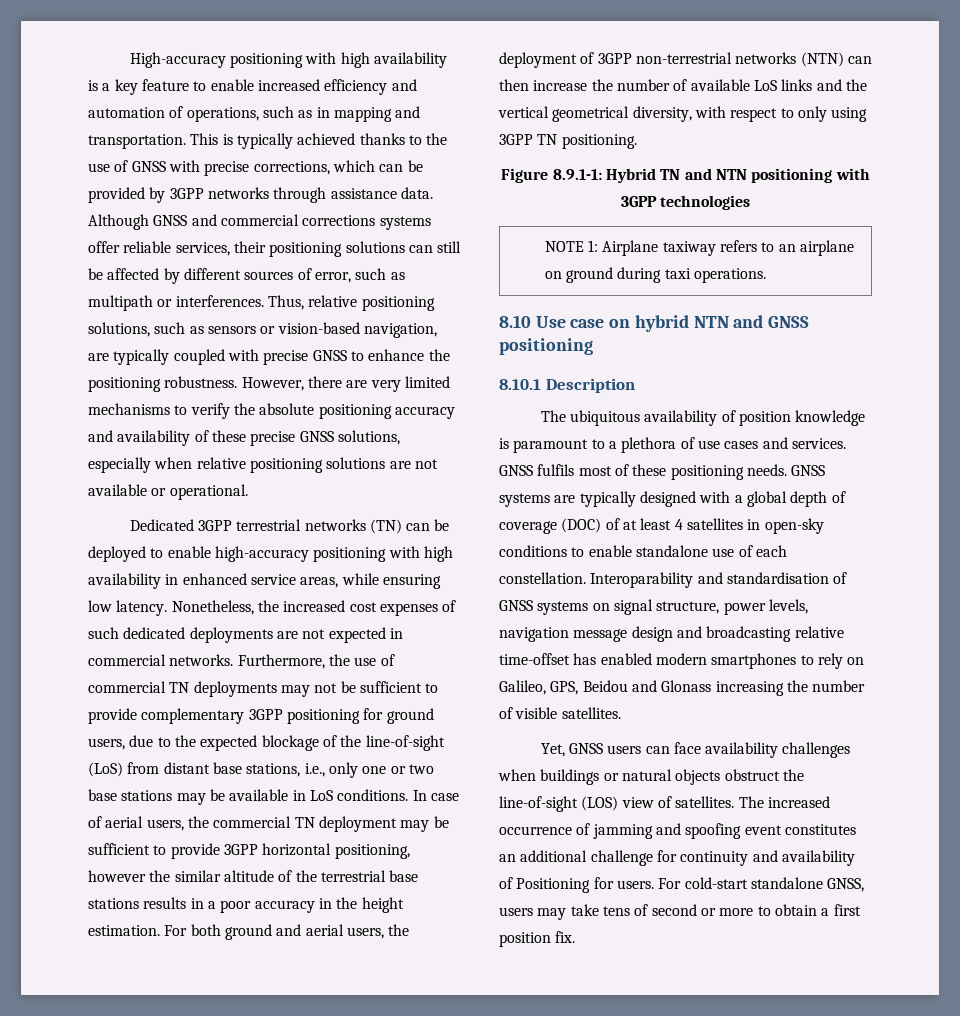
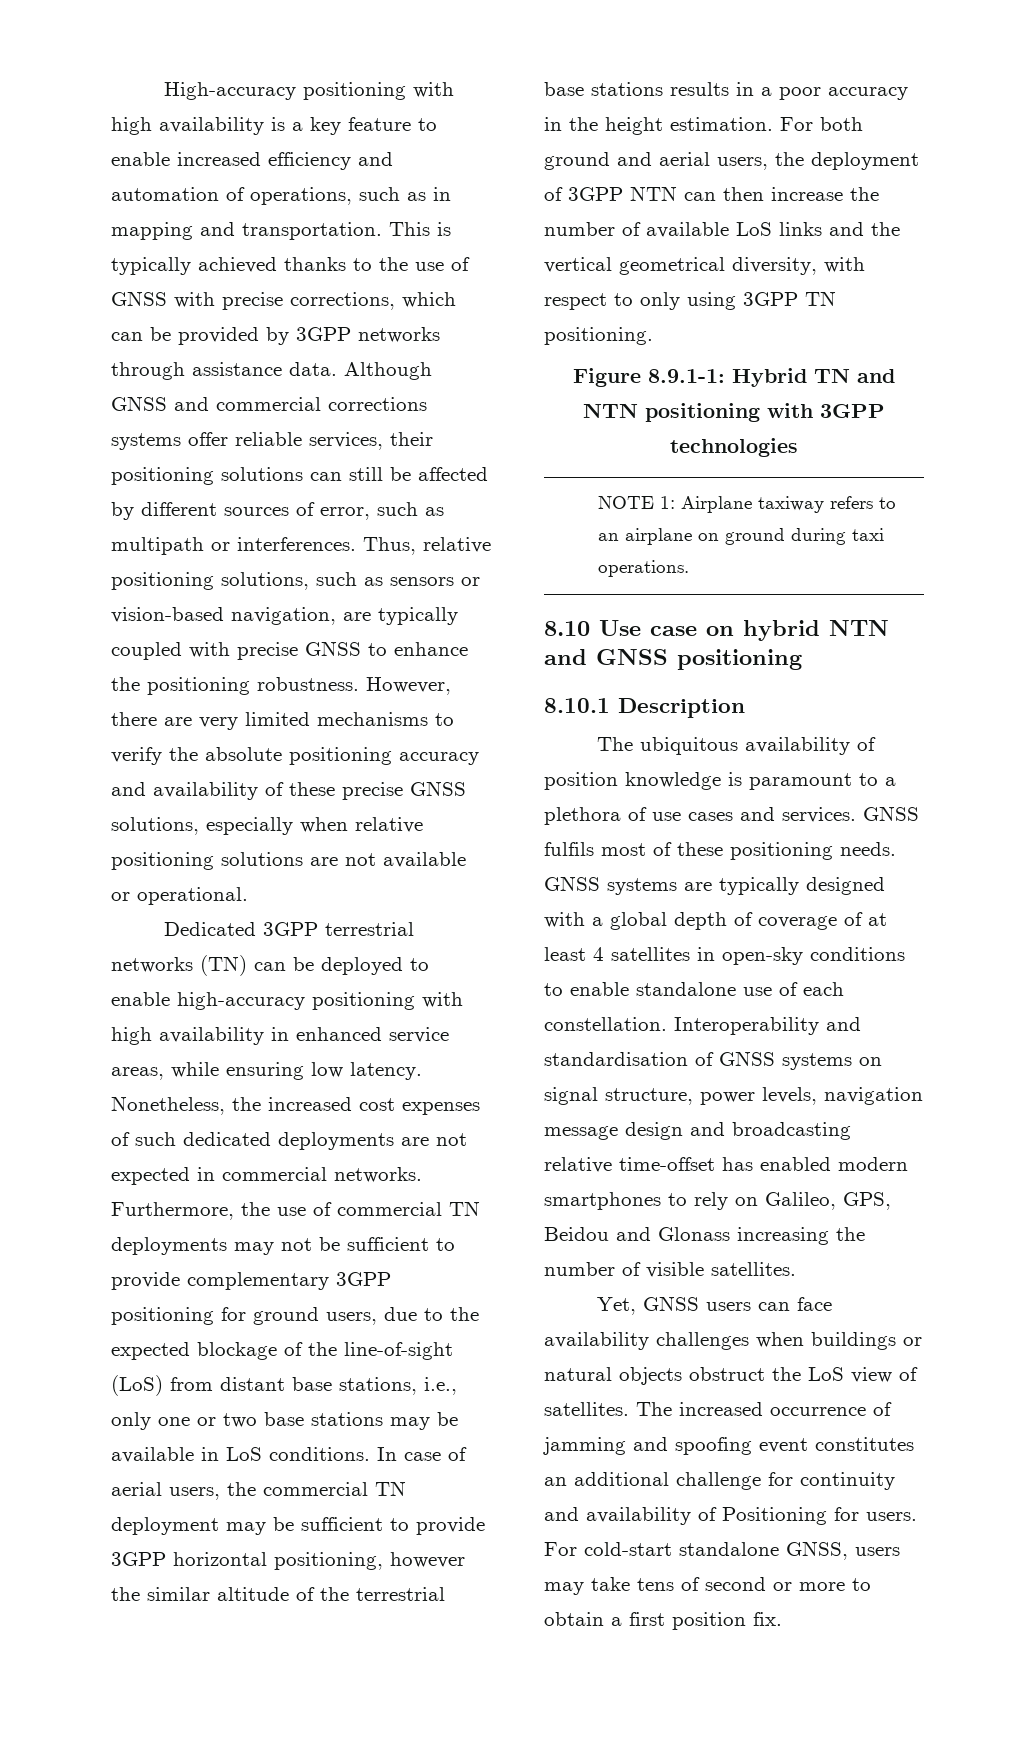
- For both ground and aerial users, the deployment of 3GPP non-terrestrial networks (NTN) can then increase the number of available LoS links and the vertical geometrical diversity, with respect to only using 3GPP TN positioning.
+ For both ground and aerial users, the deployment of 3GPP NTN can then increase the number of available LoS links and the vertical geometrical diversity, with respect to only using 3GPP TN positioning.
- GNSS systems are typically designed with a global depth of coverage (DOC) of at least 4 satellites in open-sky conditions to enable standalone use of each constellation.
+ GNSS systems are typically designed with a global depth of coverage of at least 4 satellites in open-sky conditions to enable standalone use of each constellation.
- Interoparability and standardisation of GNSS systems on signal structure, power levels, navigation message design and broadcasting relative time-offset has enabled modern smartphones to rely on Galileo, GPS, Beidou and Glonass increasing the number of visible satellites.
+ Interoperability and standardisation of GNSS systems on signal structure, power levels, navigation message design and broadcasting relative time-offset has enabled modern smartphones to rely on Galileo, GPS, Beidou and Glonass increasing the number of visible satellites.
- Yet, GNSS users can face availability challenges when buildings or natural objects obstruct the line-of-sight (LOS) view of satellites.
+ Yet, GNSS users can face availability challenges when buildings or natural objects obstruct the LoS view of satellites.

